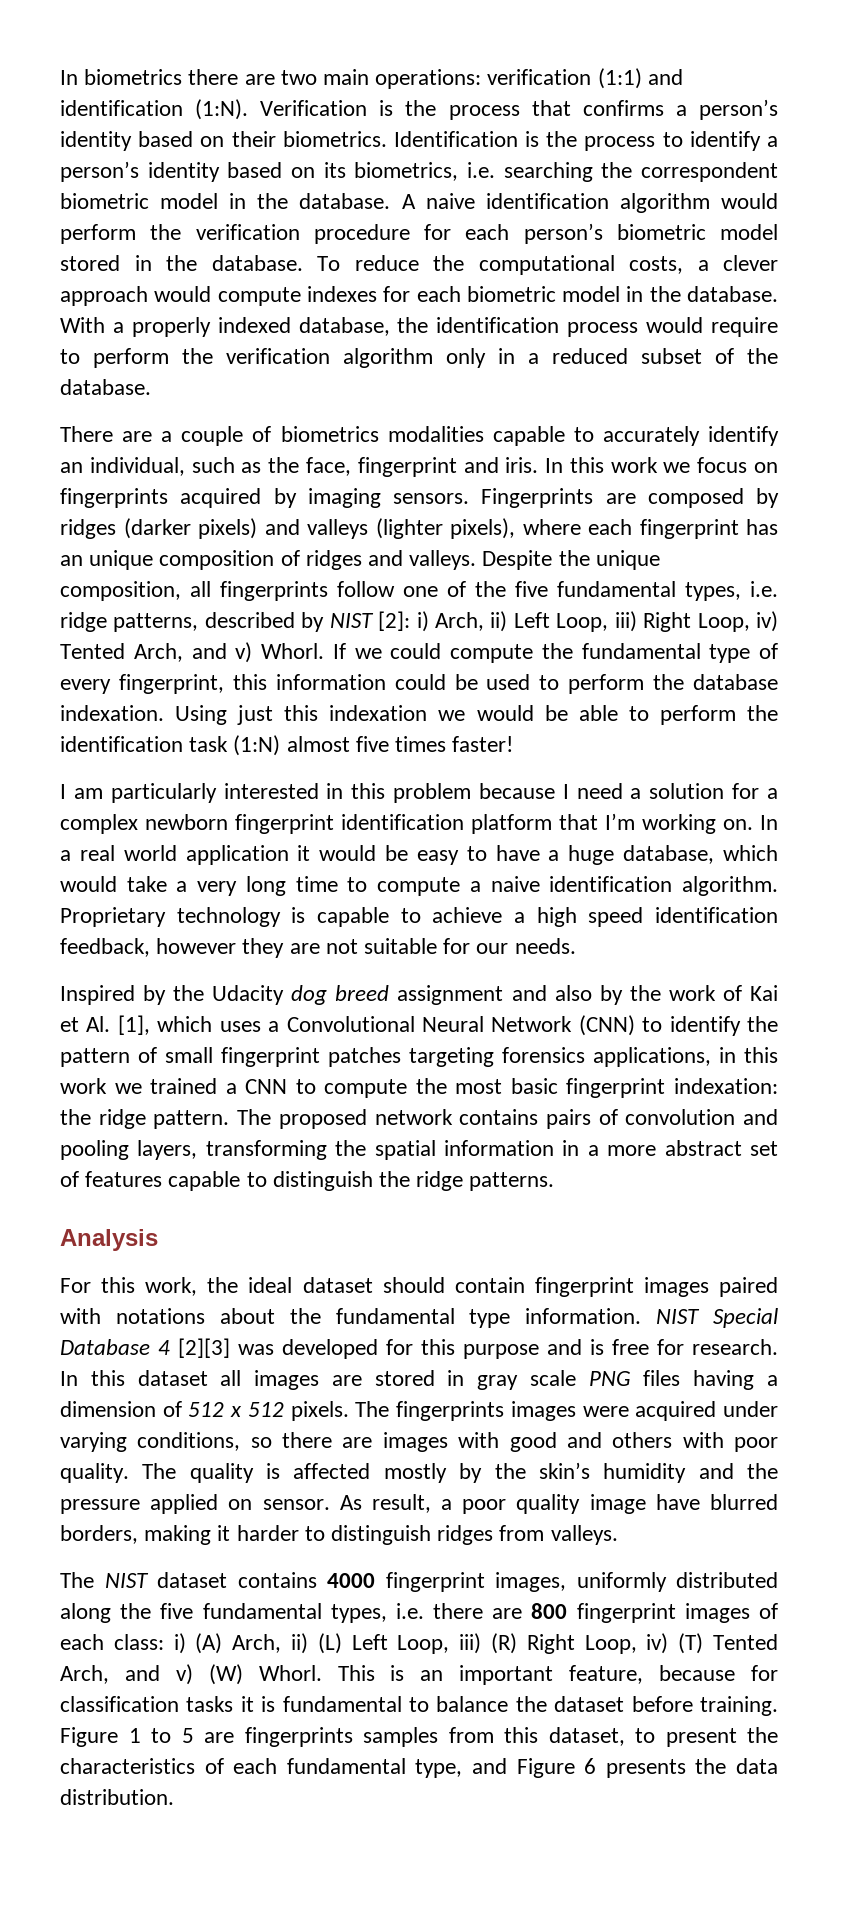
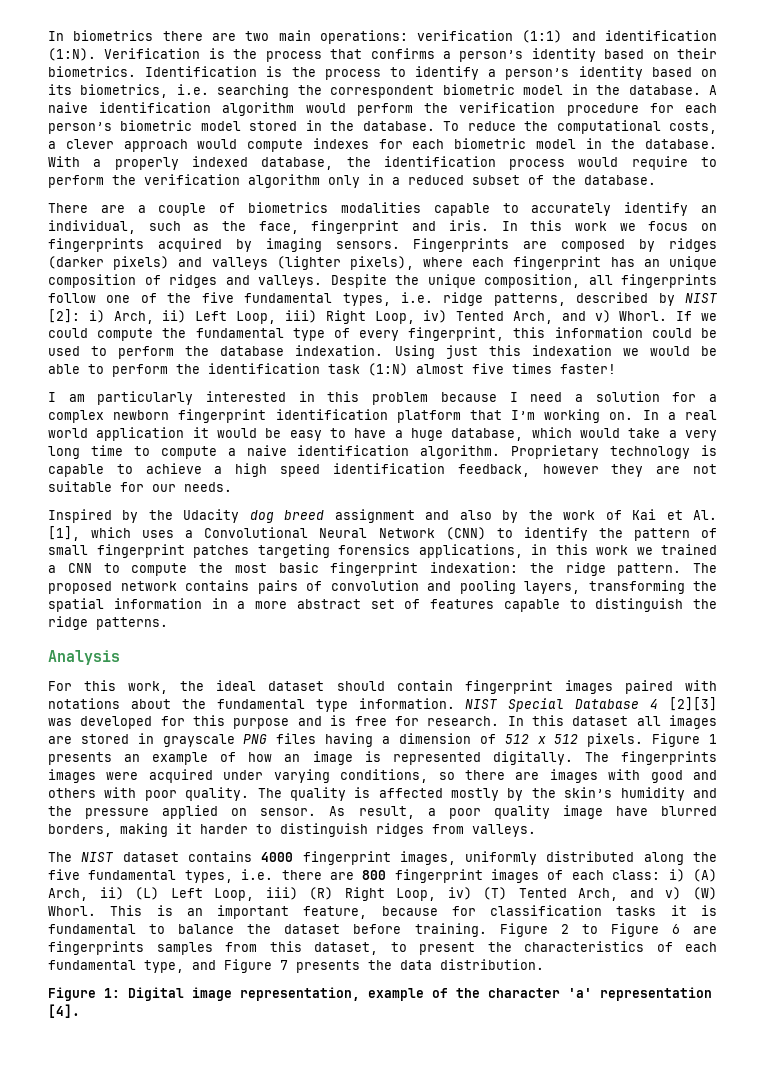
- In this dataset all images are stored in gray scale PNG files having a dimension of 512 x 512 pixels.
+ In this dataset all images are stored in grayscale PNG files having a dimension of 512 x 512 pixels.
+ Figure 1 presents an example of how an image is represented digitally.
- Figure 1 to 5 are fingerprints samples from this dataset, to present the characteristics of each fundamental type, and Figure 6 presents the data distribution.
+ Figure 2 to Figure 6 are fingerprints samples from this dataset, to present the characteristics of each fundamental type, and Figure 7 presents the data distribution.
+ Figure 1: Digital image representation, example of the character 'a' representation [4].

